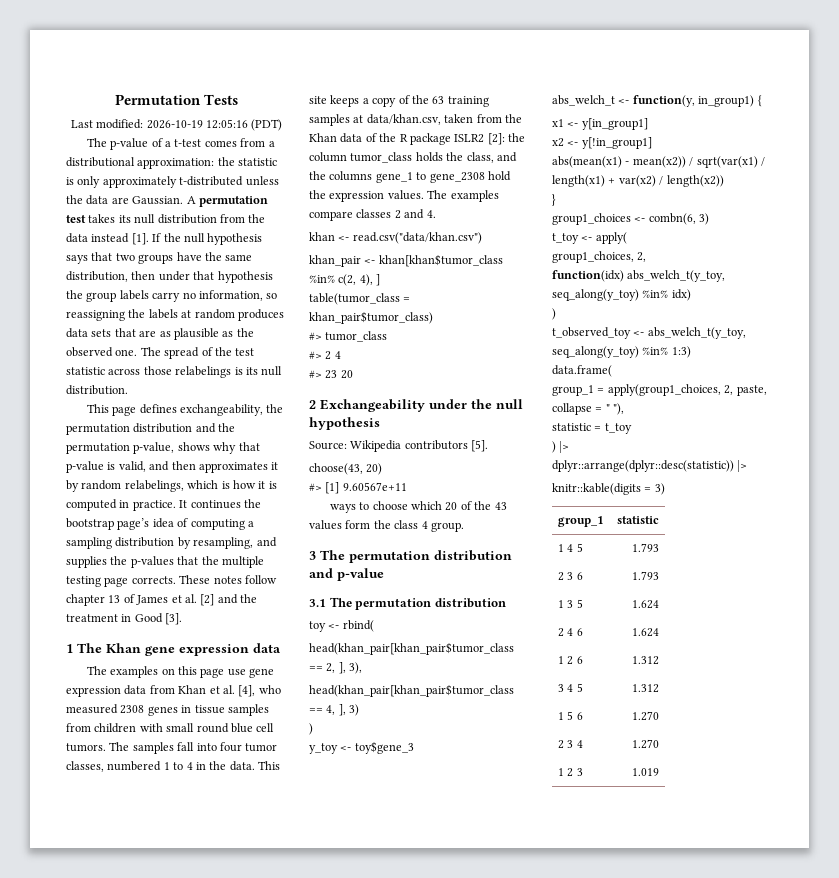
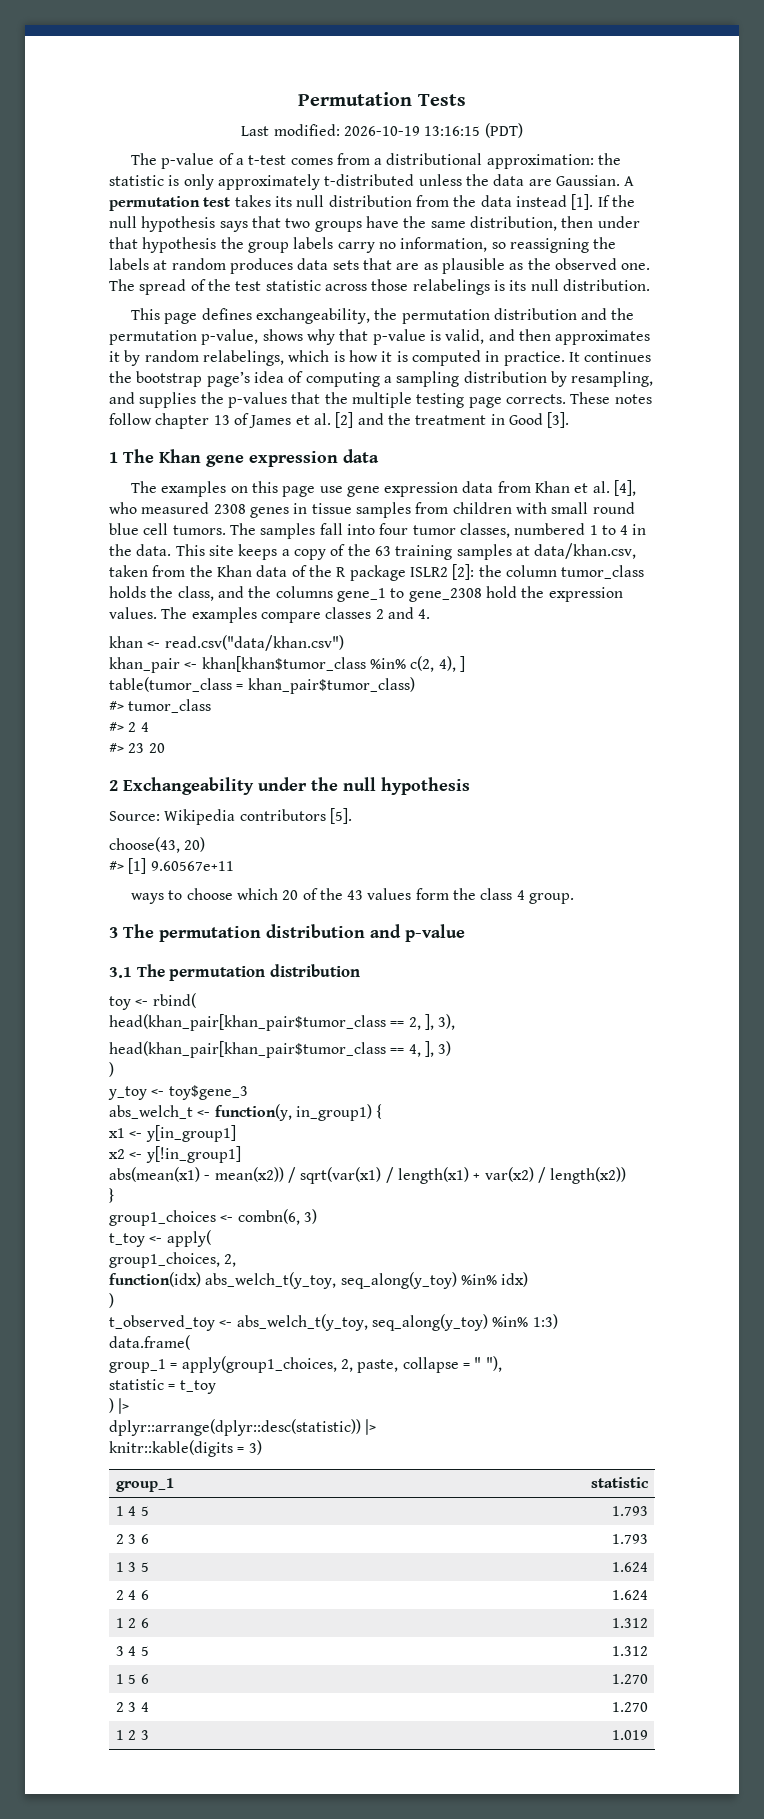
- Last modified: 2026-10-19 12:05:16 (PDT)
+ Last modified: 2026-10-19 13:16:15 (PDT)

